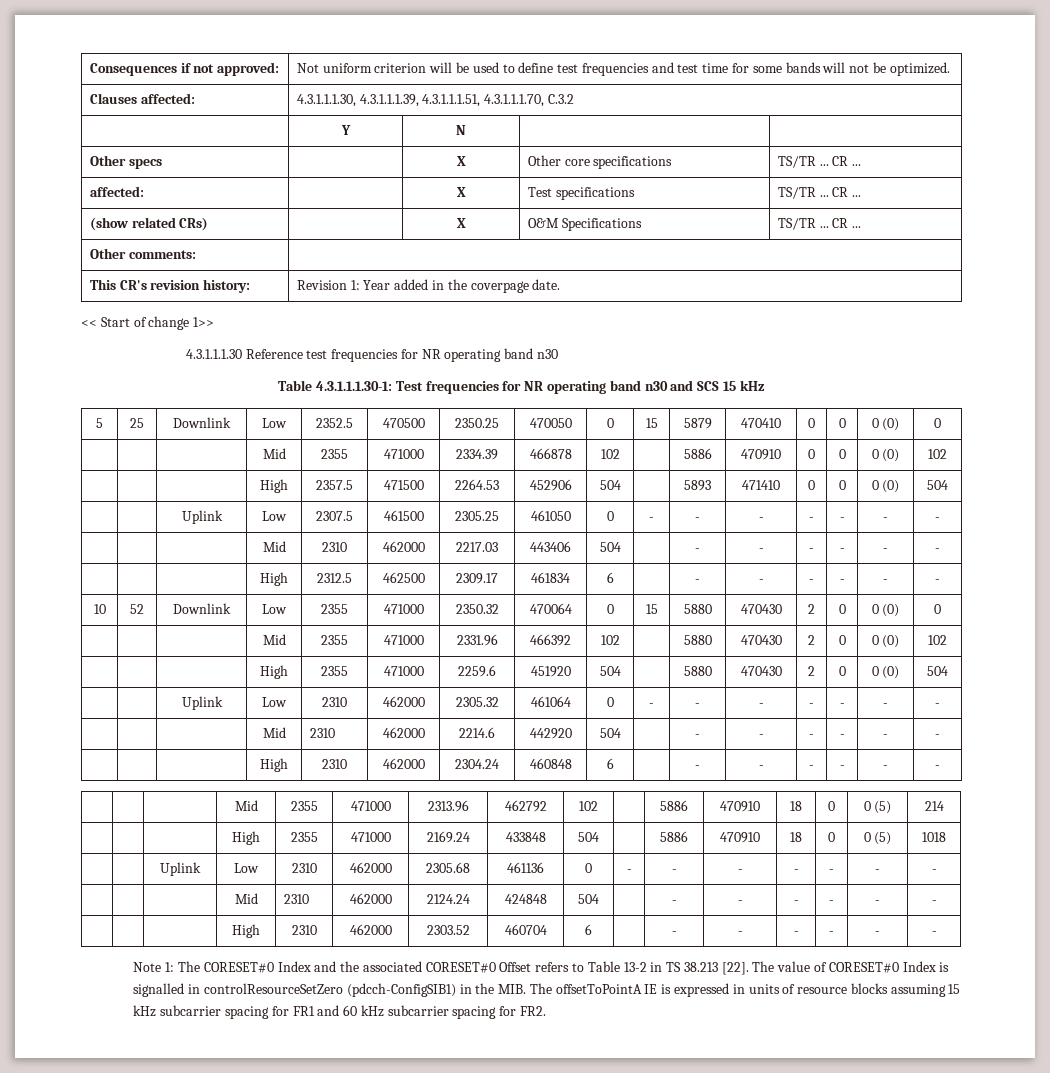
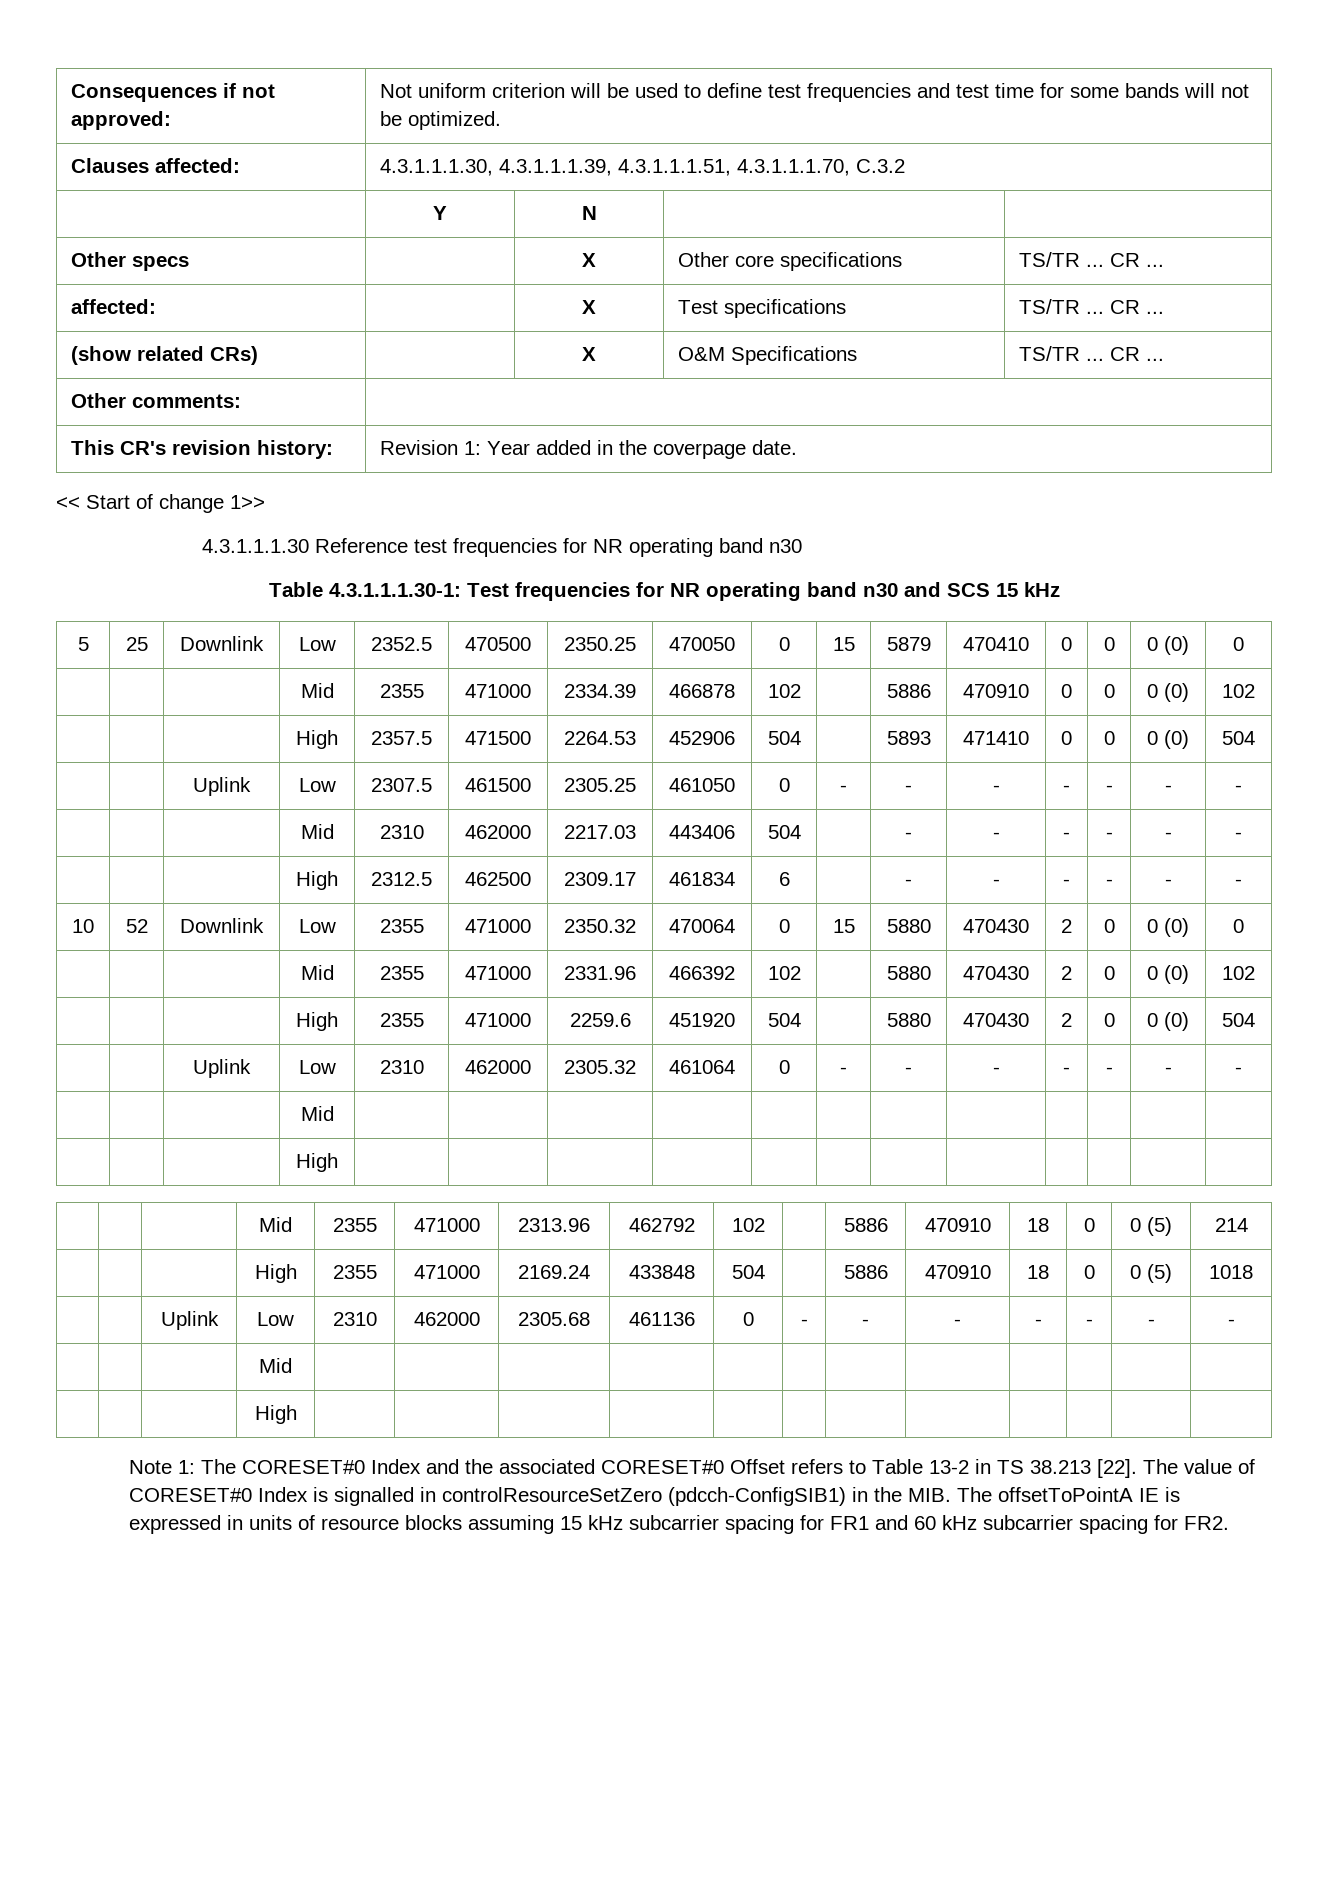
  | | Uplink | Low | 2310 | 462000 | 2305.32 | 461064 | 0 | - | - | - | - | - | - | -
- | | | Mid | 2310 | 462000 | 2214.6 | 442920 | 504 | | - | - | - | - | - | -
- | | | High | 2310 | 462000 | 2304.24 | 460848 | 6 | | - | - | - | - | - | -
+ | | | Mid | | | | | | | | | | | |
+ | | | High | | | | | | | | | | | |
  | | Uplink | Low | 2310 | 462000 | 2305.68 | 461136 | 0 | - | - | - | - | - | - | -
- | | | Mid | 2310 | 462000 | 2124.24 | 424848 | 504 | | - | - | - | - | - | -
- | | | High | 2310 | 462000 | 2303.52 | 460704 | 6 | | - | - | - | - | - | -
+ | | | Mid | | | | | | | | | | | |
+ | | | High | | | | | | | | | | | |

